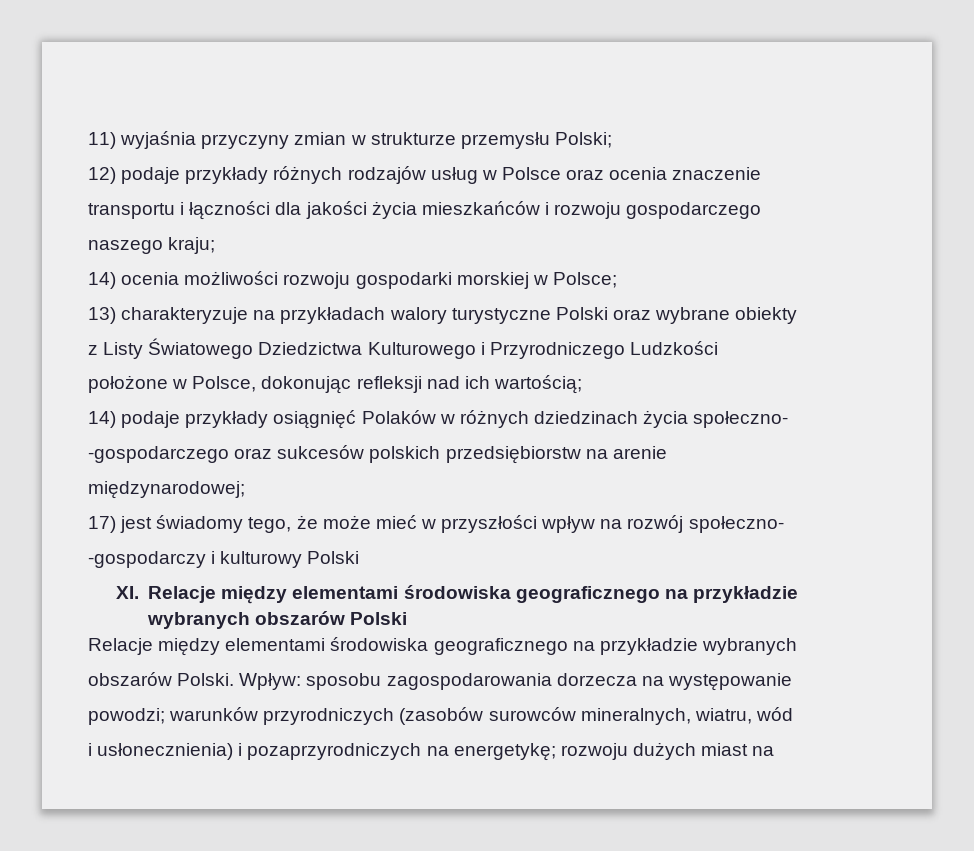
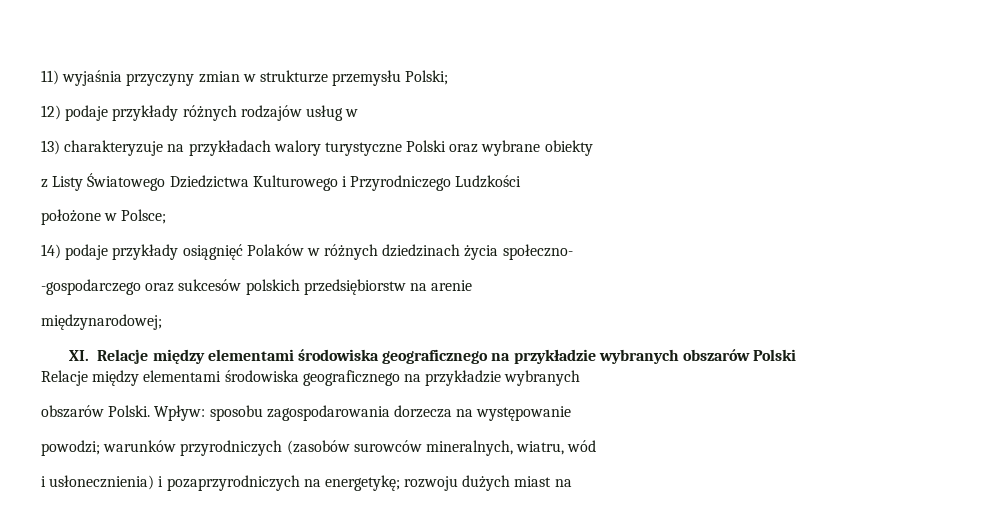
- 12) podaje przykłady różnych rodzajów usług w Polsce oraz ocenia znaczenie
- transportu i łączności dla jakości życia mieszkańców i rozwoju gospodarczego
- naszego kraju;
- 14) ocenia możliwości rozwoju gospodarki morskiej w Polsce;
+ 12) podaje przykłady różnych rodzajów usług w
- położone w Polsce, dokonując refleksji nad ich wartością;
+ położone w Polsce;
- 17) jest świadomy tego, że może mieć w przyszłości wpływ na rozwój społeczno-
- -gospodarczy i kulturowy Polski

